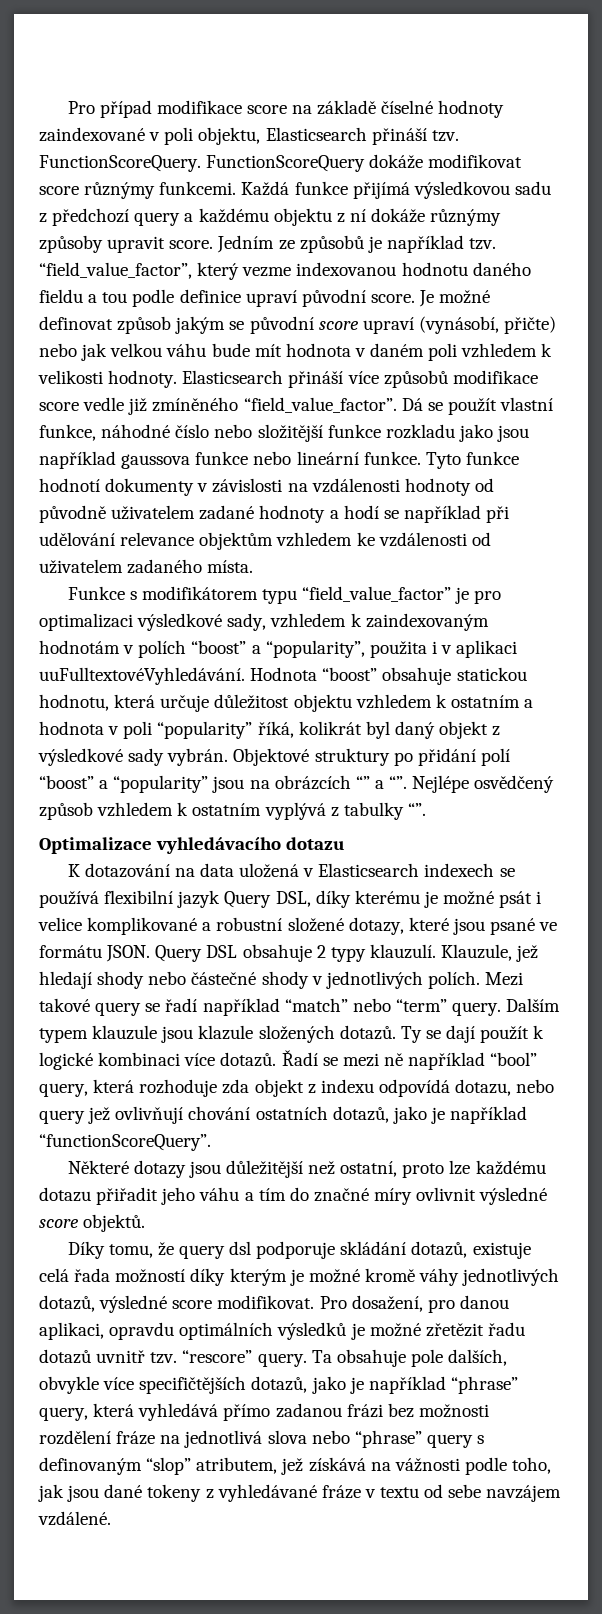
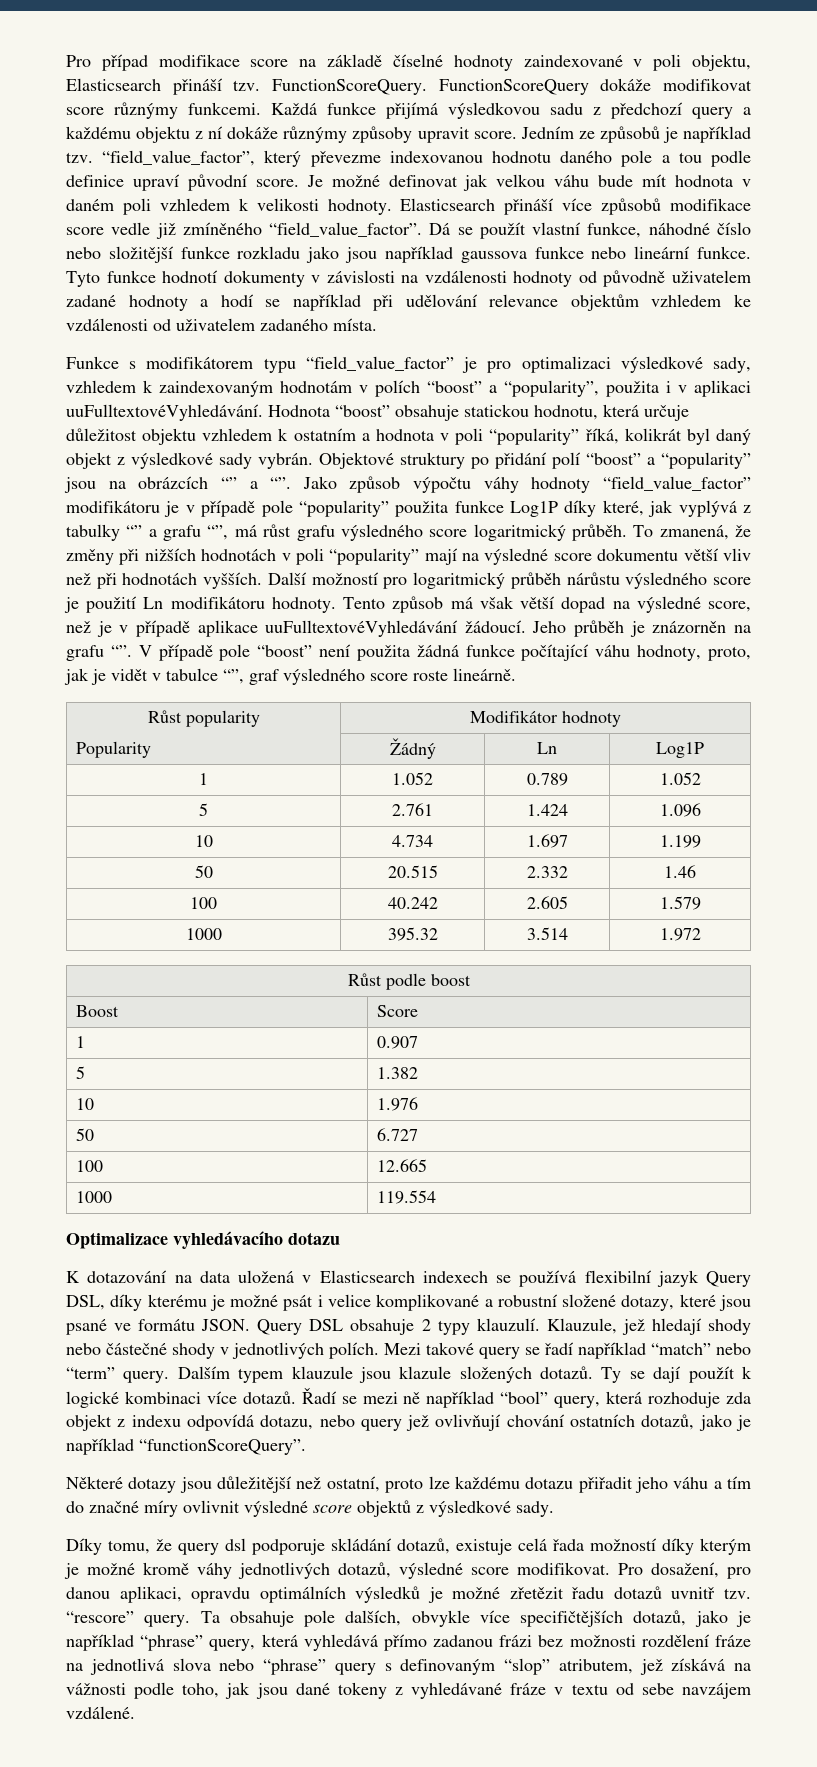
- “field_value_factor”, který vezme indexovanou hodnotu daného fieldu a tou podle definice upraví původní score.
+ “field_value_factor”, který převezme indexovanou hodnotu daného pole a tou podle definice upraví původní score.
- Je možné definovat způsob jakým se původní score upraví (vynásobí, přičte) nebo jak velkou váhu bude mít hodnota v daném poli vzhledem k velikosti hodnoty.
+ Je možné definovat jak velkou váhu bude mít hodnota v daném poli vzhledem k velikosti hodnoty.
- Nejlépe osvědčený způsob vzhledem k ostatním vyplývá z tabulky “”.
+ Jako způsob výpočtu váhy hodnoty “field_value_factor” modifikátoru je v případě pole “popularity” použita funkce Log1P díky které, jak vyplývá z tabulky “” a grafu “”, má růst grafu výsledného score logaritmický průběh. To zmanená, že změny při nižších hodnotách v poli “popularity” mají na výsledné score dokumentu větší vliv než při hodnotách vyšších. Další možností pro logaritmický průběh nárůstu výsledného score je použití Ln modifikátoru hodnoty. Tento způsob má však větší dopad na výsledné score, než je v případě aplikace uuFulltextovéVyhledávání žádoucí. Jeho průběh je znázorněn na grafu “”. V případě pole “boost” není použita žádná funkce počítající váhu hodnoty, proto, jak je vidět v tabulce “”, graf výsledného score roste lineárně.
+ Růst popularity | Modifikátor hodnoty
+ Popularity | Žádný | Ln | Log1P
+ 1 | 1.052 | 0.789 | 1.052
+ 5 | 2.761 | 1.424 | 1.096
+ 10 | 4.734 | 1.697 | 1.199
+ 50 | 20.515 | 2.332 | 1.46
+ 100 | 40.242 | 2.605 | 1.579
+ 1000 | 395.32 | 3.514 | 1.972
+ Růst podle boost
+ Boost | Score
+ 1 | 0.907
+ 5 | 1.382
+ 10 | 1.976
+ 50 | 6.727
+ 100 | 12.665
+ 1000 | 119.554
- Některé dotazy jsou důležitější než ostatní, proto lze každému dotazu přiřadit jeho váhu a tím do značné míry ovlivnit výsledné score objektů.
+ Některé dotazy jsou důležitější než ostatní, proto lze každému dotazu přiřadit jeho váhu a tím do značné míry ovlivnit výsledné score objektů z výsledkové sady.

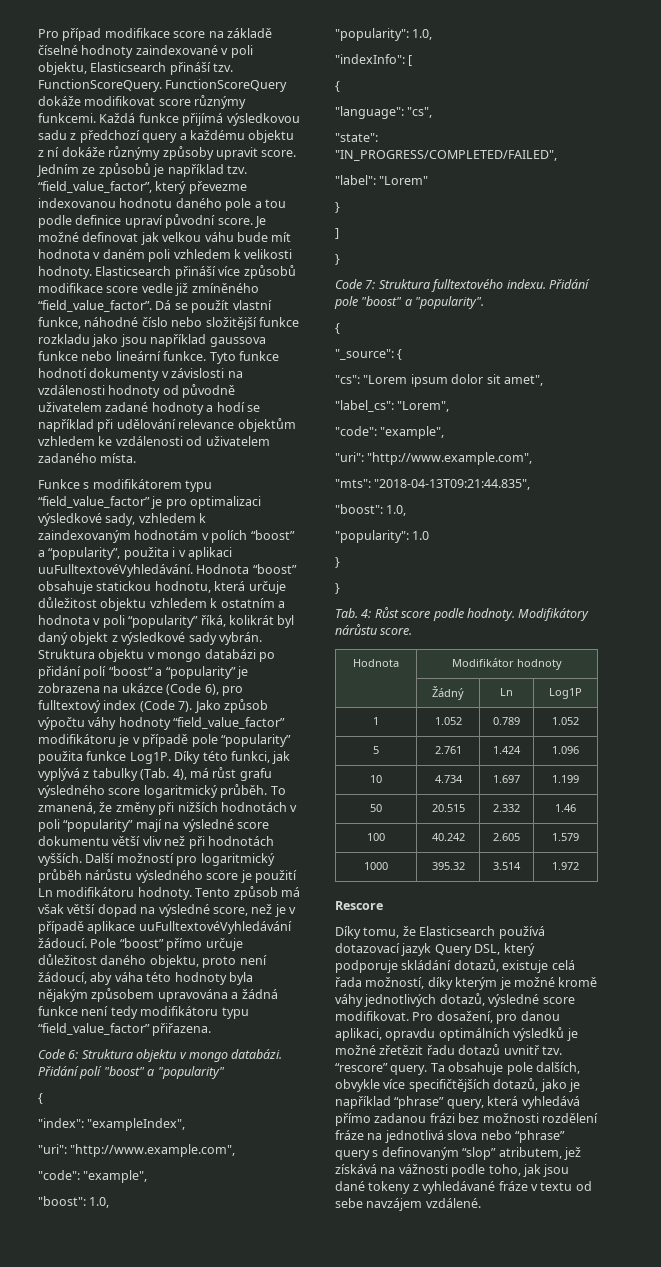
- Objektové struktury po přidání polí “boost” a “popularity” jsou na obrázcích “” a “”.
+ Struktura objektu v mongo databázi po přidání polí “boost” a “popularity” je zobrazena na ukázce (Code 6), pro fulltextový index (Code 7).
- Jako způsob výpočtu váhy hodnoty “field_value_factor” modifikátoru je v případě pole “popularity” použita funkce Log1P díky které, jak vyplývá z tabulky “” a grafu “”, má růst grafu výsledného score logaritmický průběh.
+ Jako způsob výpočtu váhy hodnoty “field_value_factor” modifikátoru je v případě pole “popularity” použita funkce Log1P. Díky této funkci, jak vyplývá z tabulky (Tab. 4), má růst grafu výsledného score logaritmický průběh.
- Jeho průběh je znázorněn na grafu “”. V případě pole “boost” není použita žádná funkce počítající váhu hodnoty, proto, jak je vidět v tabulce “”, graf výsledného score roste lineárně.
- Růst popularity | Modifikátor hodnoty
+ Pole “boost” přímo určuje důležitost daného objektu, proto není žádoucí, aby váha této hodnoty byla nějakým způsobem upravována a žádná funkce není tedy modifikátoru typu “field_value_factor” přiřazena.
+ Code 6: Struktura objektu v mongo databázi. Přidání polí "boost" a "popularity"
+ {
+ "index": "exampleIndex",
+ "uri": "http://www.example.com",
+ "code": "example",
+ "boost": 1.0,
+ "popularity": 1.0,
+ "indexInfo": [
+ {
+ "language": "cs",
+ "state": "IN_PROGRESS/COMPLETED/FAILED",
+ "label": "Lorem"
+ }
+ ]
+ }
+ Code 7: Struktura fulltextového indexu. Přidání pole "boost" a "popularity".
+ {
+ "_source": {
+ "cs": "Lorem ipsum dolor sit amet",
+ "label_cs": "Lorem",
+ "code": "example",
+ "uri": "http://www.example.com",
+ "mts": "2018-04-13T09:21:44.835",
+ "boost": 1.0,
+ "popularity": 1.0
+ }
+ }
+ Tab. 4: Růst score podle hodnoty. Modifikátory nárůstu score.
+ Hodnota | Modifikátor hodnoty
- Popularity | Žádný | Ln | Log1P
+ | Žádný | Ln | Log1P
- Růst podle boost
- Boost | Score
- 1 | 0.907
- 5 | 1.382
- 10 | 1.976
- 50 | 6.727
- 100 | 12.665
- 1000 | 119.554
- Optimalizace vyhledávacího dotazu
- K dotazování na data uložená v Elasticsearch indexech se používá flexibilní jazyk Query DSL, díky kterému je možné psát i velice komplikované a robustní složené dotazy, které jsou psané ve formátu JSON. Query DSL obsahuje 2 typy klauzulí. Klauzule, jež hledají shody nebo částečné shody v jednotlivých polích. Mezi takové query se řadí například “match” nebo “term” query. Dalším typem klauzule jsou klazule složených dotazů. Ty se dají použít k logické kombinaci více dotazů. Řadí se mezi ně například “bool” query, která rozhoduje zda objekt z indexu odpovídá dotazu, nebo query jež ovlivňují chování ostatních dotazů, jako je například “functionScoreQuery”.
- Některé dotazy jsou důležitější než ostatní, proto lze každému dotazu přiřadit jeho váhu a tím do značné míry ovlivnit výsledné score objektů z výsledkové sady.
- Díky tomu, že query dsl podporuje skládání dotazů, existuje celá řada možností díky kterým je možné kromě váhy jednotlivých dotazů, výsledné score modifikovat.
+ Rescore
+ Díky tomu, že Elasticsearch používá dotazovací jazyk Query DSL, který podporuje skládání dotazů, existuje celá řada možností, díky kterým je možné kromě váhy jednotlivých dotazů, výsledné score modifikovat.

